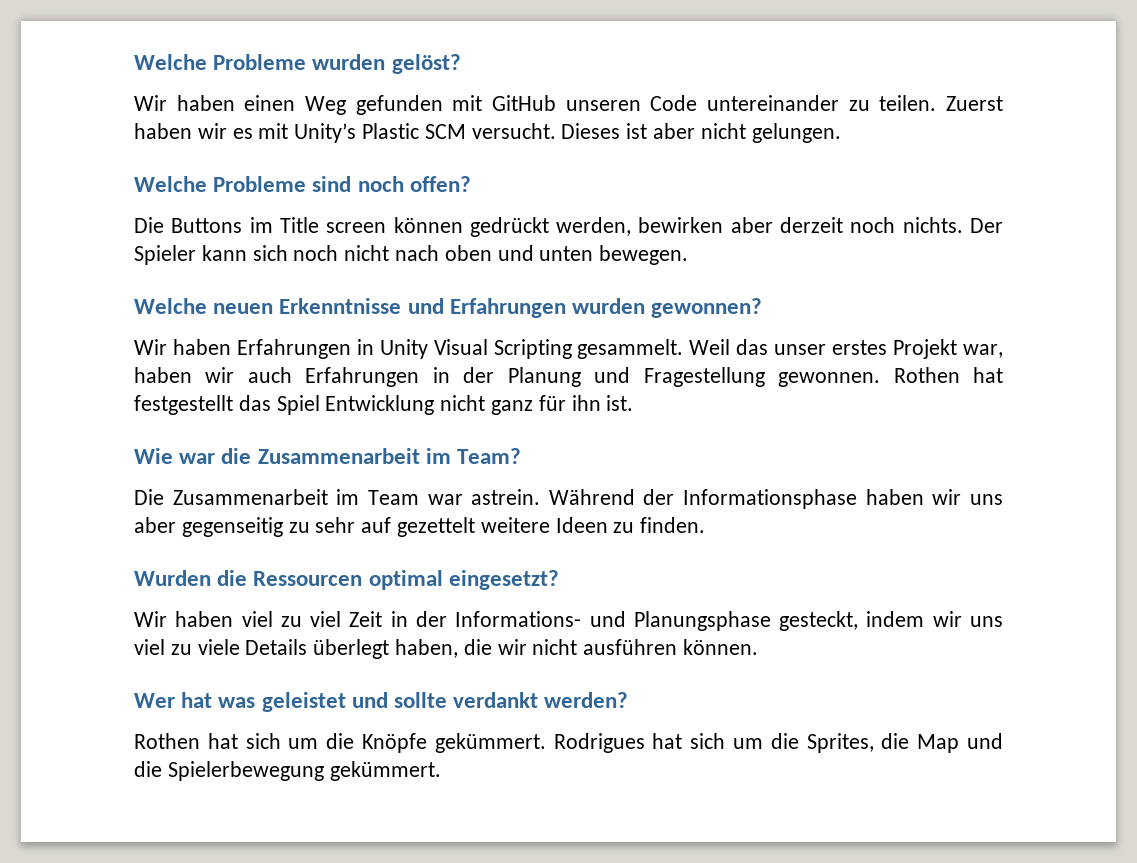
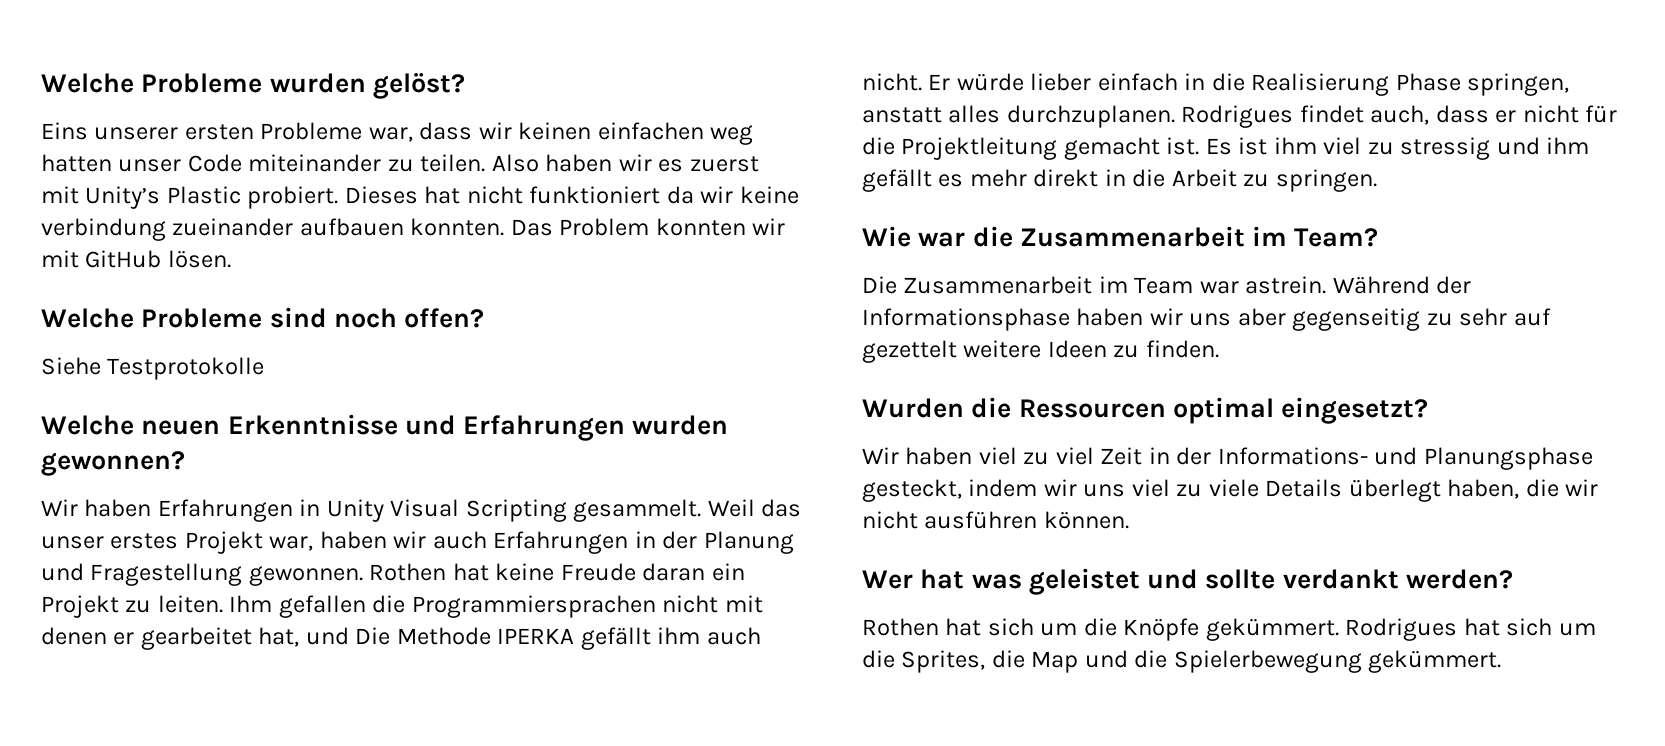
- Wir haben einen Weg gefunden mit GitHub unseren Code untereinander zu teilen.
+ Eins unserer ersten Probleme war, dass wir keinen einfachen weg hatten unser Code miteinander zu teilen.
- Zuerst haben wir es mit Unity’s Plastic SCM versucht. Dieses ist aber nicht gelungen.
+ Also haben wir es zuerst mit Unity’s Plastic probiert. Dieses hat nicht funktioniert da wir keine verbindung zueinander aufbauen konnten. Das Problem konnten wir mit GitHub lösen.
- Die Buttons im Title screen können gedrückt werden, bewirken aber derzeit noch nichts. Der Spieler kann sich noch nicht nach oben und unten bewegen.
+ Siehe Testprotokolle
- Rothen hat festgestellt das Spiel Entwicklung nicht ganz für ihn ist.
+ Rothen hat keine Freude daran ein Projekt zu leiten. Ihm gefallen die Programmiersprachen nicht mit denen er gearbeitet hat, und Die Methode IPERKA gefällt ihm auch nicht. Er würde lieber einfach in die Realisierung Phase springen, anstatt alles durchzuplanen. Rodrigues findet auch, dass er nicht für die Projektleitung gemacht ist. Es ist ihm viel zu stressig und ihm gefällt es mehr direkt in die Arbeit zu springen.

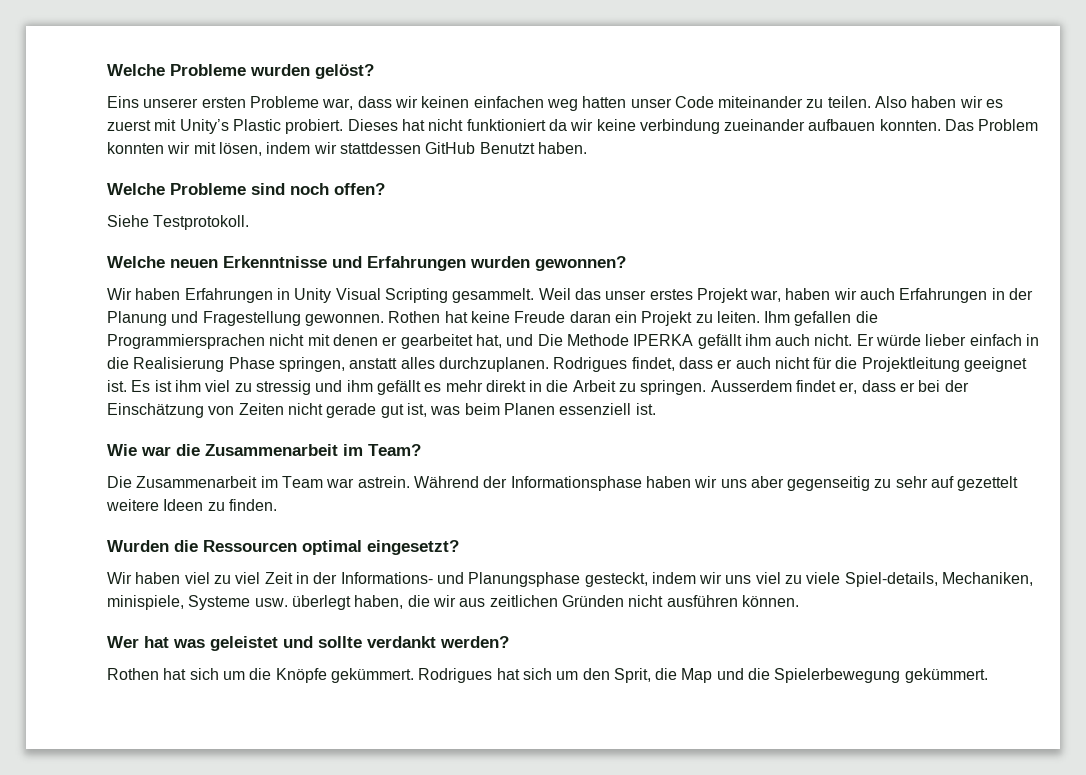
- Das Problem konnten wir mit GitHub lösen.
+ Das Problem konnten wir mit lösen, indem wir stattdessen GitHub Benutzt haben.
- Siehe Testprotokolle
+ Siehe Testprotokoll.
- Rodrigues findet auch, dass er nicht für die Projektleitung gemacht ist.
+ Rodrigues findet, dass er auch nicht für die Projektleitung geeignet ist.
+ Ausserdem findet er, dass er bei der Einschätzung von Zeiten nicht gerade gut ist, was beim Planen essenziell ist.
- Wir haben viel zu viel Zeit in der Informations- und Planungsphase gesteckt, indem wir uns viel zu viele Details überlegt haben, die wir nicht ausführen können.
+ Wir haben viel zu viel Zeit in der Informations- und Planungsphase gesteckt, indem wir uns viel zu viele Spiel-details, Mechaniken, minispiele, Systeme usw. überlegt haben, die wir aus zeitlichen Gründen nicht ausführen können.
- Rodrigues hat sich um die Sprites, die Map und die Spielerbewegung gekümmert.
+ Rodrigues hat sich um den Sprit, die Map und die Spielerbewegung gekümmert.

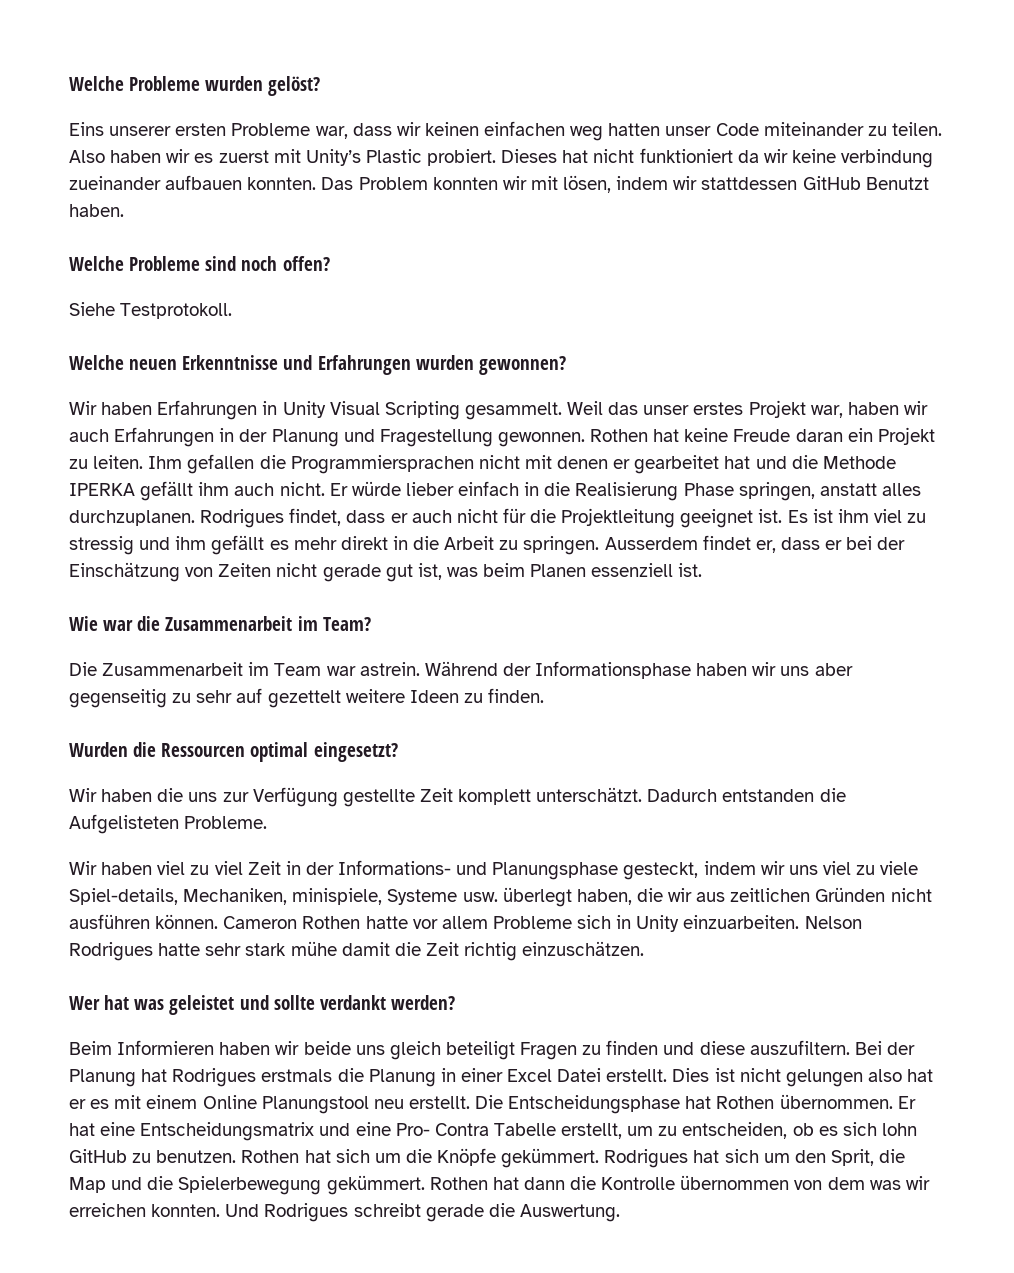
- Ihm gefallen die Programmiersprachen nicht mit denen er gearbeitet hat, und Die Methode IPERKA gefällt ihm auch nicht.
+ Ihm gefallen die Programmiersprachen nicht mit denen er gearbeitet hat und die Methode IPERKA gefällt ihm auch nicht.
+ Wir haben die uns zur Verfügung gestellte Zeit komplett unterschätzt. Dadurch entstanden die Aufgelisteten Probleme.
+ Cameron Rothen hatte vor allem Probleme sich in Unity einzuarbeiten. Nelson Rodrigues hatte sehr stark mühe damit die Zeit richtig einzuschätzen.
+ Beim Informieren haben wir beide uns gleich beteiligt Fragen zu finden und diese auszufiltern. Bei der Planung hat Rodrigues erstmals die Planung in einer Excel Datei erstellt. Dies ist nicht gelungen also hat er es mit einem Online Planungstool neu erstellt. Die Entscheidungsphase hat Rothen übernommen. Er hat eine Entscheidungsmatrix und eine Pro- Contra Tabelle erstellt, um zu entscheiden, ob es sich lohn GitHub zu benutzen.
+ Rothen hat dann die Kontrolle übernommen von dem was wir erreichen konnten. Und Rodrigues schreibt gerade die Auswertung.

